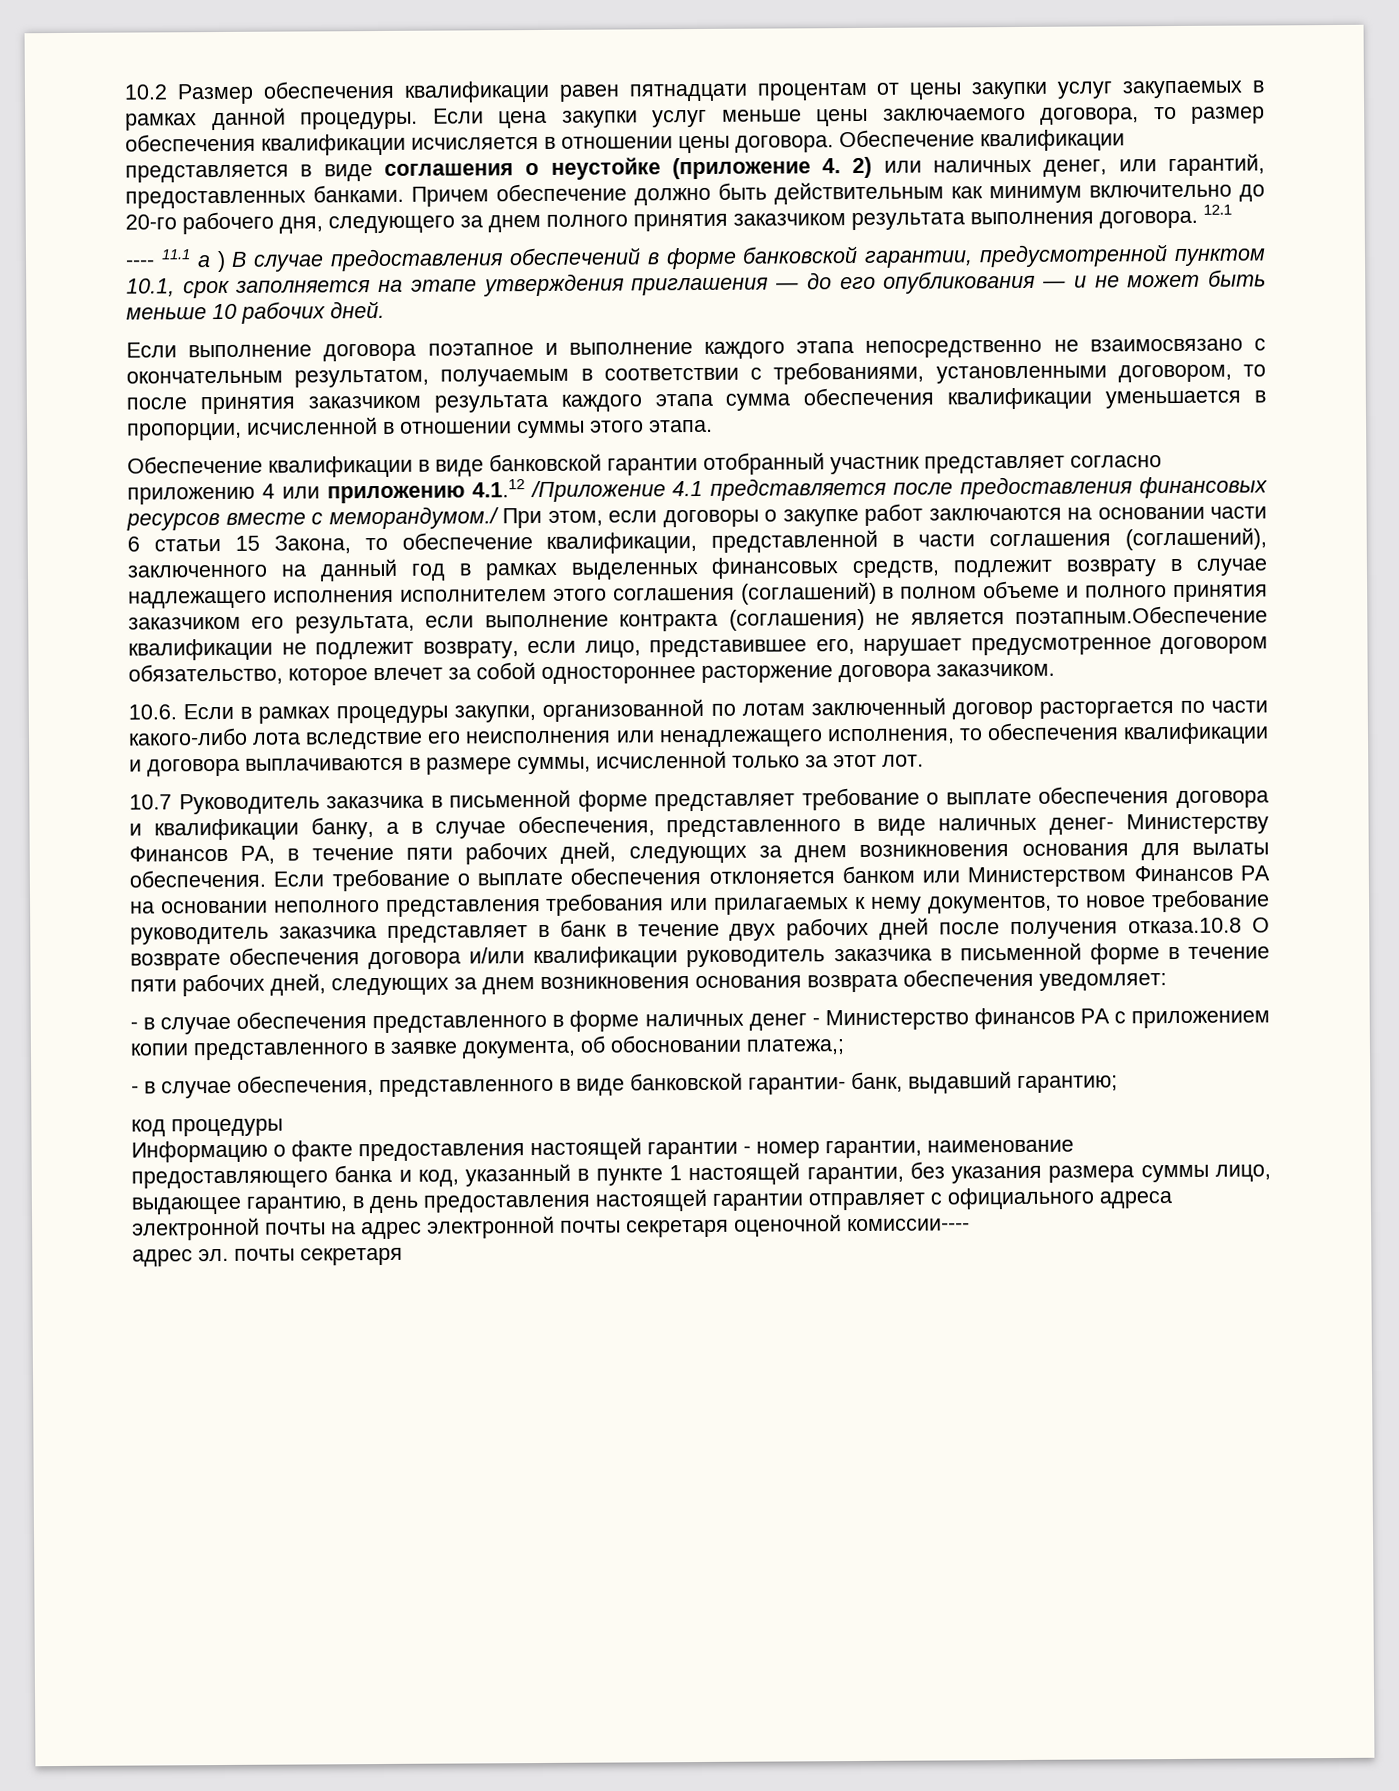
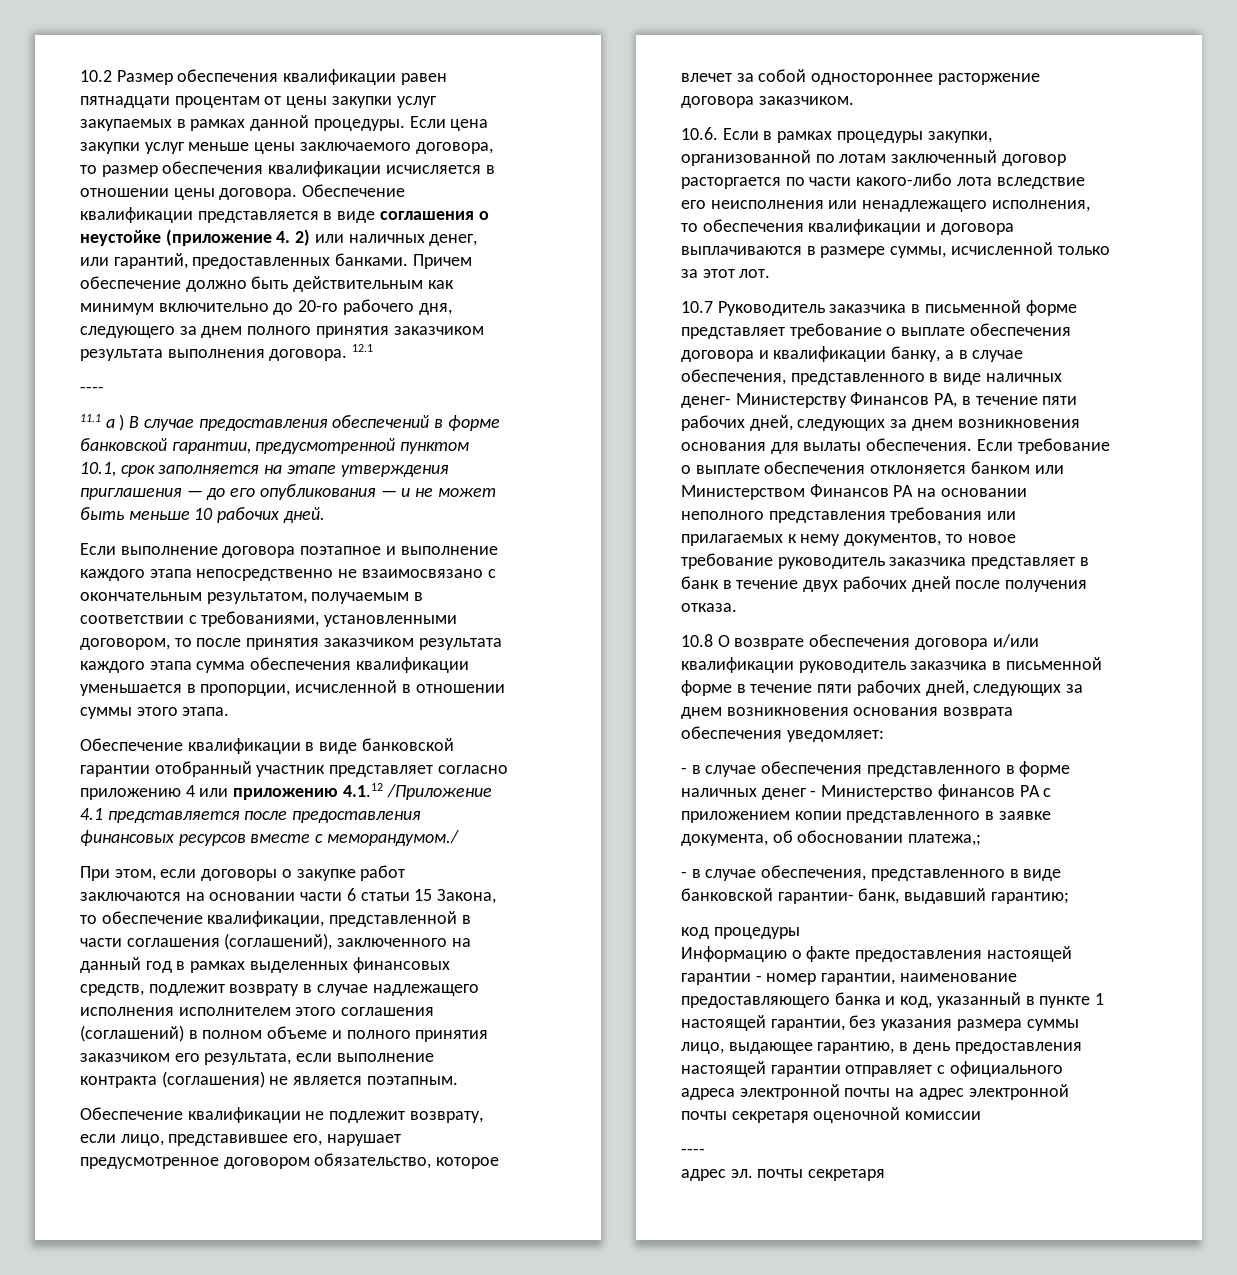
  12.1
- ---- 11.1 а ) В случае предоставления обеспечений в форме банковской гарантии, предусмотренной пунктом 10.1, срок заполняется на этапе утверждения приглашения — до его опубликования — и не может быть меньше 10 рабочих дней.
+ ----
+ 11.1 а ) В случае предоставления обеспечений в форме банковской гарантии, предусмотренной пунктом 10.1, срок заполняется на этапе утверждения приглашения — до его опубликования — и не может быть меньше 10 рабочих дней.
- Обеспечение квалификации в виде банковской гарантии отобранный участник представляет согласно приложению 4 или приложению 4.1.12 /Приложение 4.1 представляется после предоставления финансовых ресурсов вместе с меморандумом./ При этом, если договоры о закупке работ заключаются на основании части 6 статьи 15 Закона, то обеспечение квалификации, представленной в части соглашения (соглашений), заключенного на данный год в рамках выделенных финансовых средств, подлежит возврату в случае надлежащего исполнения исполнителем этого соглашения (соглашений) в полном объеме и полного принятия заказчиком его результата, если выполнение контракта (соглашения) не является поэтапным.Обеспечение квалификации не подлежит возврату, если лицо, представившее его, нарушает предусмотренное договором обязательство, которое влечет за собой одностороннее расторжение договора заказчиком.
+ Обеспечение квалификации в виде банковской гарантии отобранный участник представляет согласно приложению 4 или приложению 4.1.12 /Приложение 4.1 представляется после предоставления финансовых ресурсов вместе с меморандумом./
+ При этом, если договоры о закупке работ заключаются на основании части 6 статьи 15 Закона, то обеспечение квалификации, представленной в части соглашения (соглашений), заключенного на данный год в рамках выделенных финансовых средств, подлежит возврату в случае надлежащего исполнения исполнителем этого соглашения (соглашений) в полном объеме и полного принятия заказчиком его результата, если выполнение контракта (соглашения) не является поэтапным.
+ Обеспечение квалификации не подлежит возврату, если лицо, представившее его, нарушает предусмотренное договором обязательство, которое влечет за собой одностороннее расторжение договора заказчиком.
- Если требование о выплате обеспечения отклоняется банком или Министерством Финансов РА на основании неполного представления требования или прилагаемых к нему документов, то новое требование руководитель заказчика представляет в банк в течение двух рабочих дней после получения отказа.10.8 О возврате обеспечения договора и/или квалификации руководитель заказчика в письменной форме в течение пяти рабочих дней, следующих за днем возникновения основания возврата обеспечения уведомляет:
+ Если требование о выплате обеспечения отклоняется банком или Министерством Финансов РА на основании неполного представления требования или прилагаемых к нему документов, то новое требование руководитель заказчика представляет в банк в течение двух рабочих дней после получения отказа.
+ 10.8 О возврате обеспечения договора и/или квалификации руководитель заказчика в письменной форме в течение пяти рабочих дней, следующих за днем возникновения основания возврата обеспечения уведомляет:
- Информацию о факте предоставления настоящей гарантии - номер гарантии, наименование предоставляющего банка и код, указанный в пункте 1 настоящей гарантии, без указания размера суммы лицо, выдающее гарантию, в день предоставления настоящей гарантии отправляет с официального адреса электронной почты на адрес электронной почты секретаря оценочной комиссии----
+ Информацию о факте предоставления настоящей гарантии - номер гарантии, наименование предоставляющего банка и код, указанный в пункте 1 настоящей гарантии, без указания размера суммы лицо, выдающее гарантию, в день предоставления настоящей гарантии отправляет с официального адреса электронной почты на адрес электронной почты секретаря оценочной комиссии
+ ----

